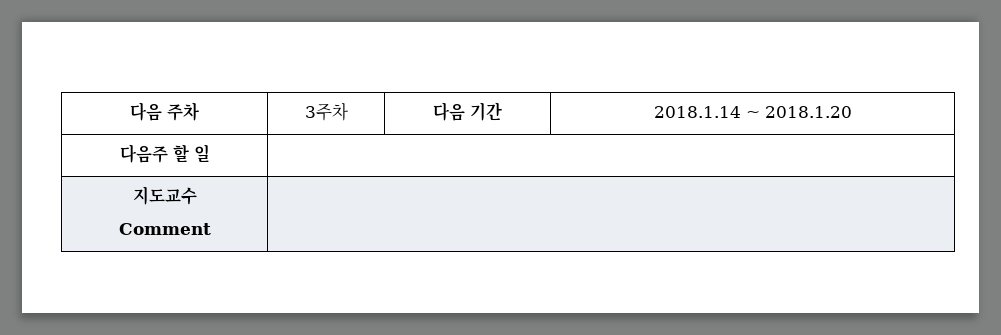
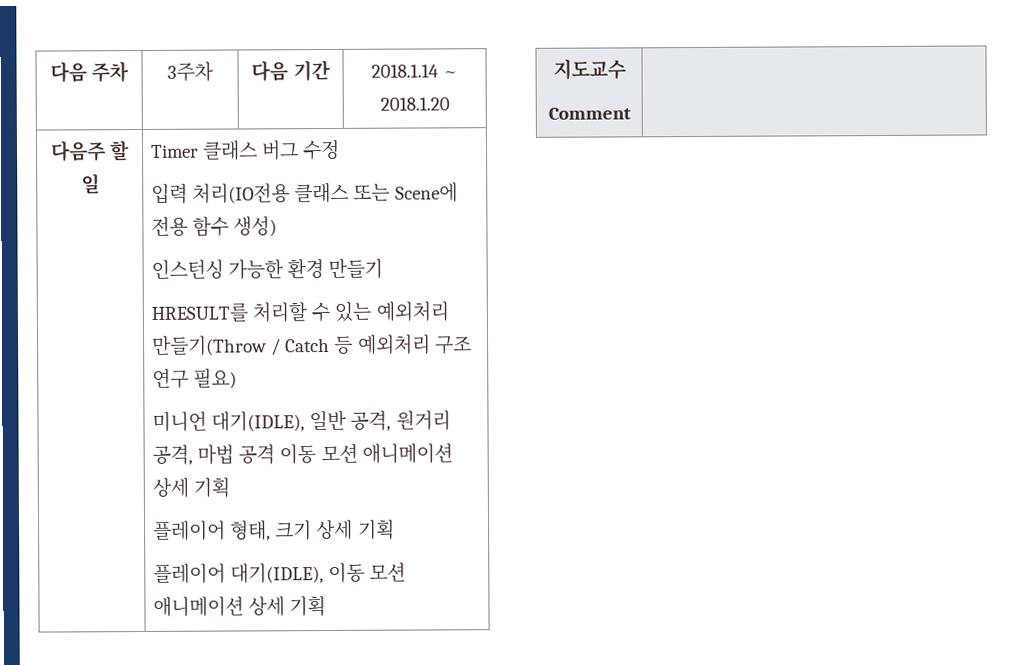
+ Timer 클래스 버그 수정
+ 입력 처리(IO전용 클래스 또는 Scene에 전용 함수 생성)
+ 인스턴싱 가능한 환경 만들기
+ HRESULT를 처리할 수 있는 예외처리 만들기(Throw / Catch 등 예외처리 구조 연구 필요)
+ 미니언 대기(IDLE), 일반 공격, 원거리 공격, 마법 공격 이동 모션 애니메이션 상세 기획
+ 플레이어 형태, 크기 상세 기획
+ 플레이어 대기(IDLE), 이동 모션 애니메이션 상세 기획

